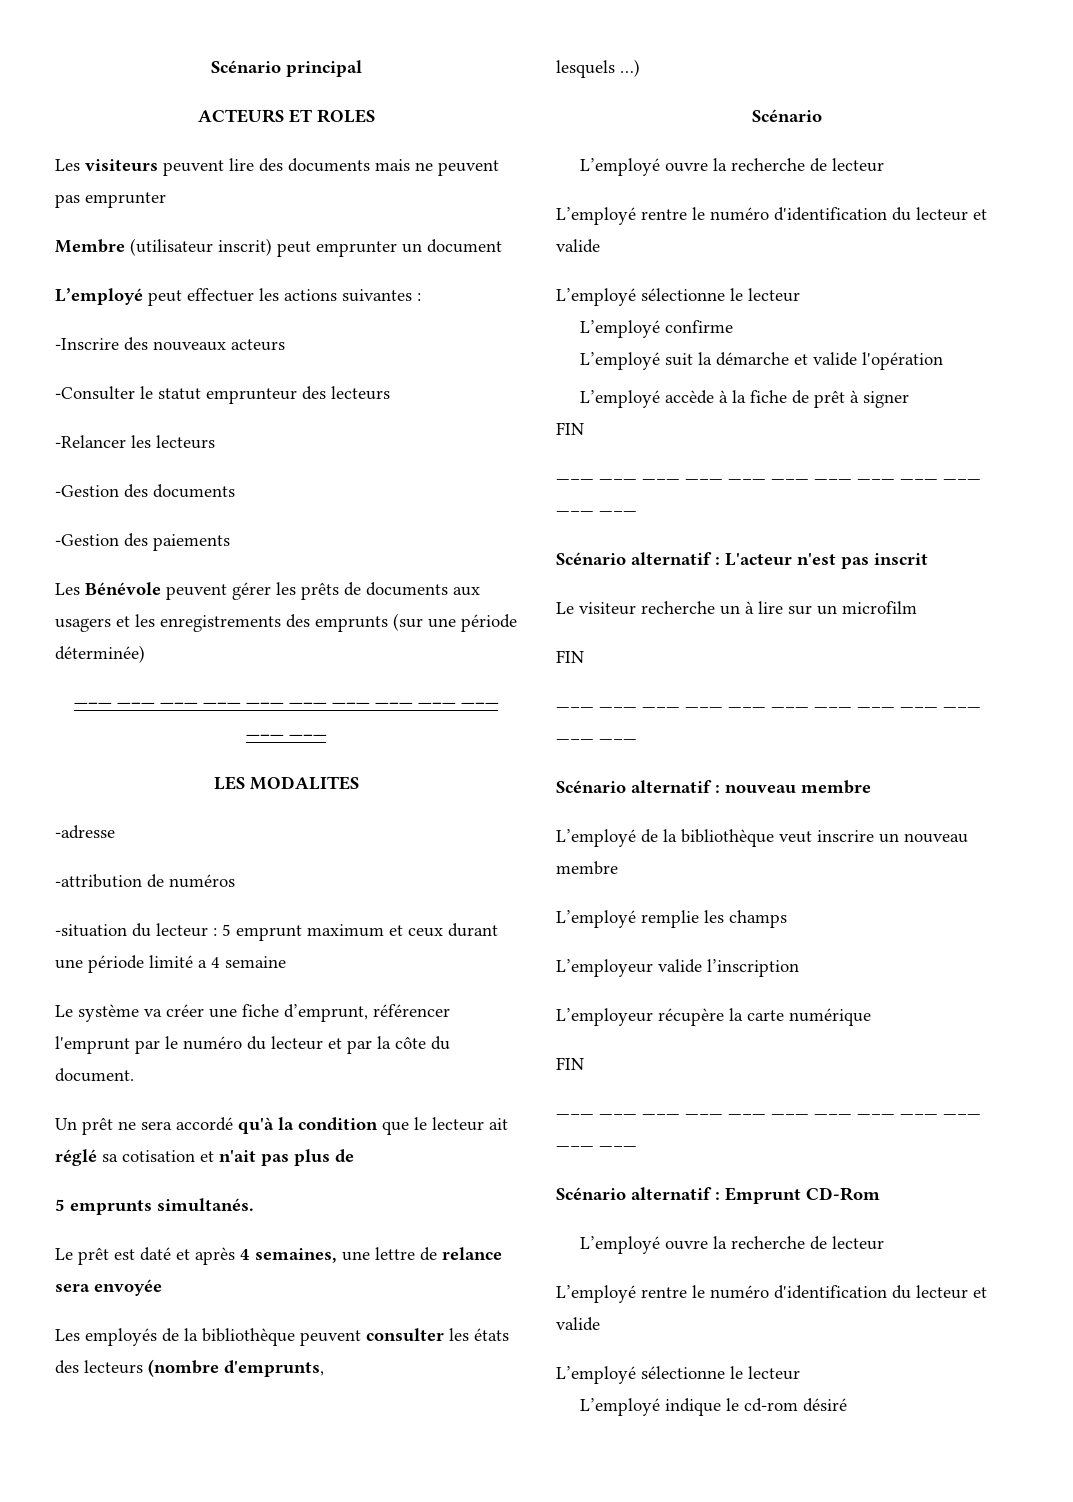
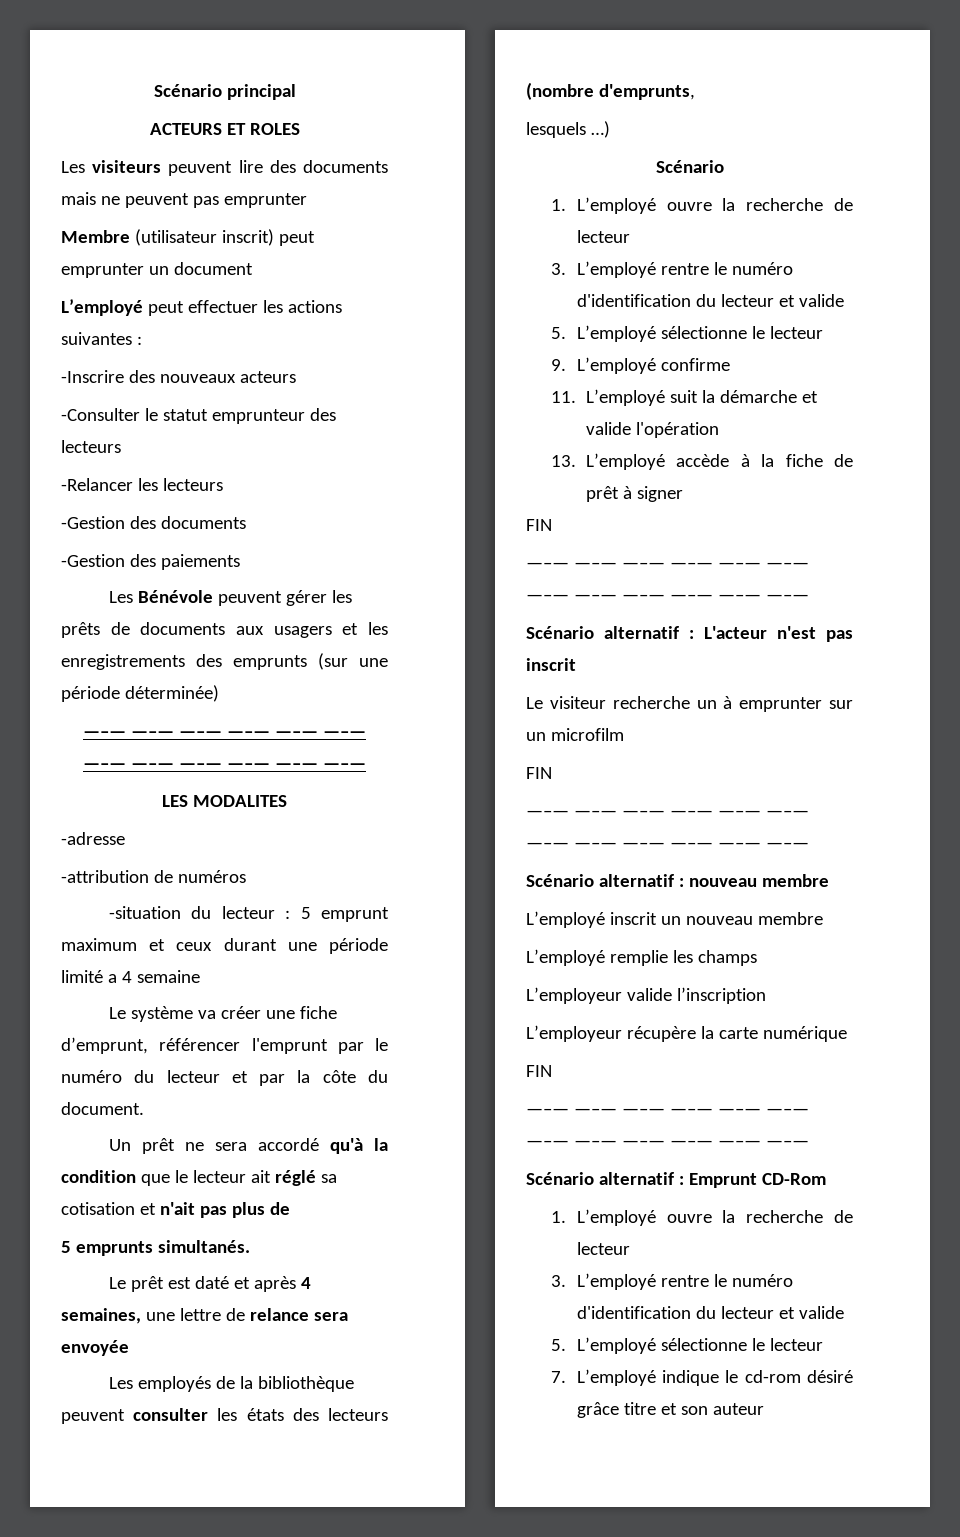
  lesquels …)
  Scénario
- L’employé ouvre la recherche de lecteur
- L’employé rentre le numéro d'identification du lecteur et valide
- L’employé sélectionne le lecteur
- L’employé confirme
+ 1. L’employé ouvre la recherche de lecteur
+ 3. L’employé rentre le numéro d'identification du lecteur et valide
+ 5. L’employé sélectionne le lecteur
+ 9. L’employé confirme
- L’employé suit la démarche et valide l'opération
+ 11. L’employé suit la démarche et valide l'opération
- L’employé accède à la fiche de prêt à signer
+ 13. L’employé accède à la fiche de prêt à signer
- Le visiteur recherche un à lire sur un microfilm
+ Le visiteur recherche un à emprunter sur un microfilm
- L’employé de la bibliothèque veut inscrire un nouveau membre
+ L’employé inscrit un nouveau membre
  Scénario alternatif : Emprunt CD-Rom
- L’employé ouvre la recherche de lecteur
- L’employé rentre le numéro d'identification du lecteur et valide
- L’employé sélectionne le lecteur
- L’employé indique le cd-rom désiré
+ 1. L’employé ouvre la recherche de lecteur
+ 3. L’employé rentre le numéro d'identification du lecteur et valide
+ 5. L’employé sélectionne le lecteur
+ 7. L’employé indique le cd-rom désiré grâce titre et son auteur

